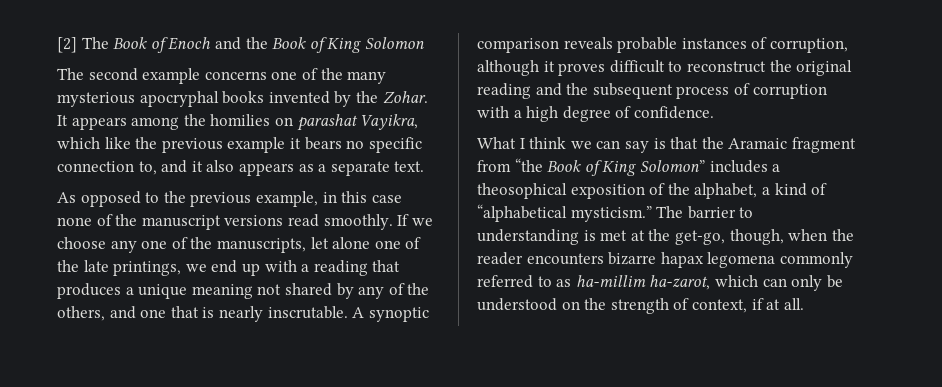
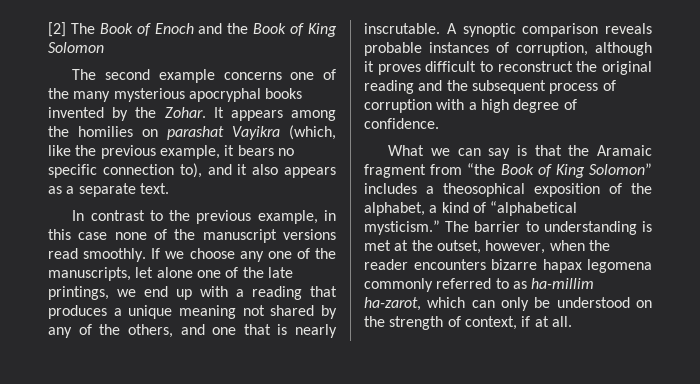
- It appears among the homilies on parashat Vayikra, which like the previous example it bears no specific connection to, and it also appears as a separate text.
+ It appears among the homilies on parashat Vayikra (which, like the previous example, it bears no specific connection to), and it also appears as a separate text.
- As opposed to the previous example, in this case none of the manuscript versions read smoothly.
+ In contrast to the previous example, in this case none of the manuscript versions read smoothly.
- What I think we can say is that the Aramaic fragment from “the Book of King Solomon” includes a theosophical exposition of the alphabet, a kind of “alphabetical mysticism.”
+ What we can say is that the Aramaic fragment from “the Book of King Solomon” includes a theosophical exposition of the alphabet, a kind of “alphabetical mysticism.”
- The barrier to understanding is met at the get-go, though, when the reader encounters bizarre hapax legomena commonly referred to as ha-millim ha-zarot, which can only be understood on the strength of context, if at all.
+ The barrier to understanding is met at the outset, however, when the reader encounters bizarre hapax legomena commonly referred to as ha-millim ha-zarot, which can only be understood on the strength of context, if at all.

